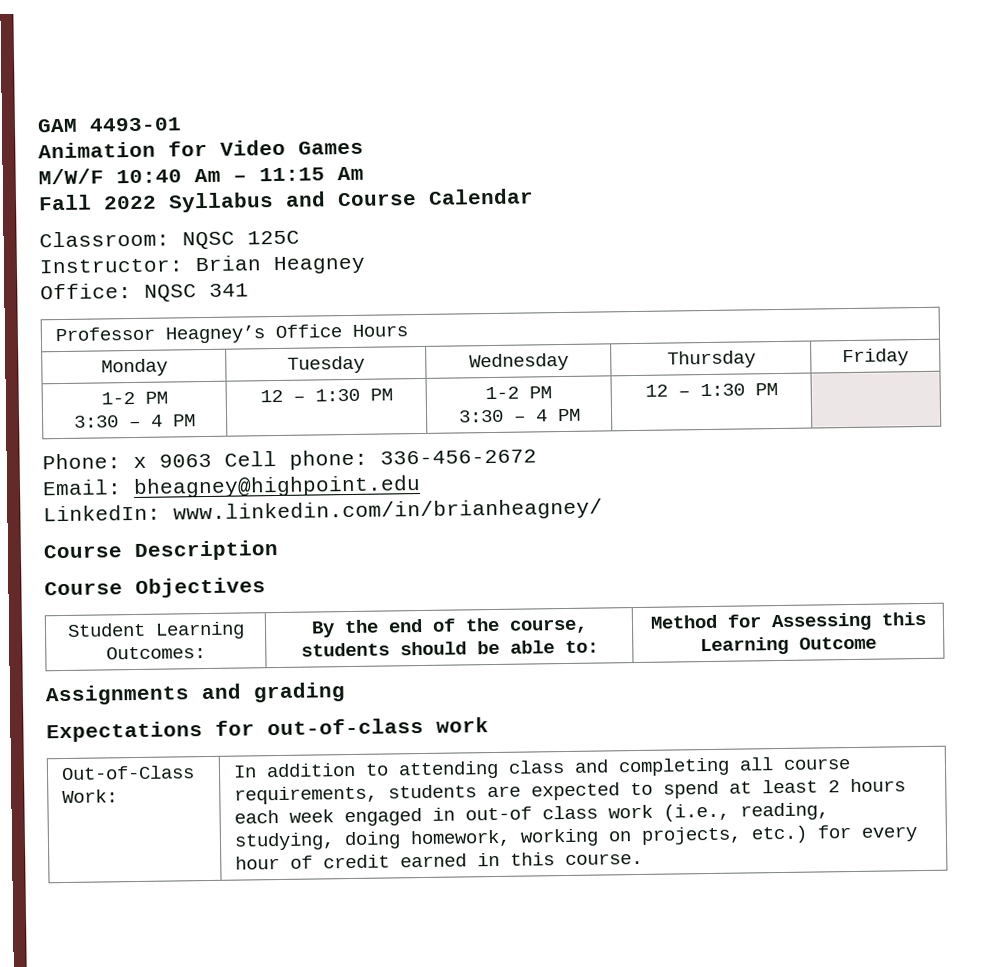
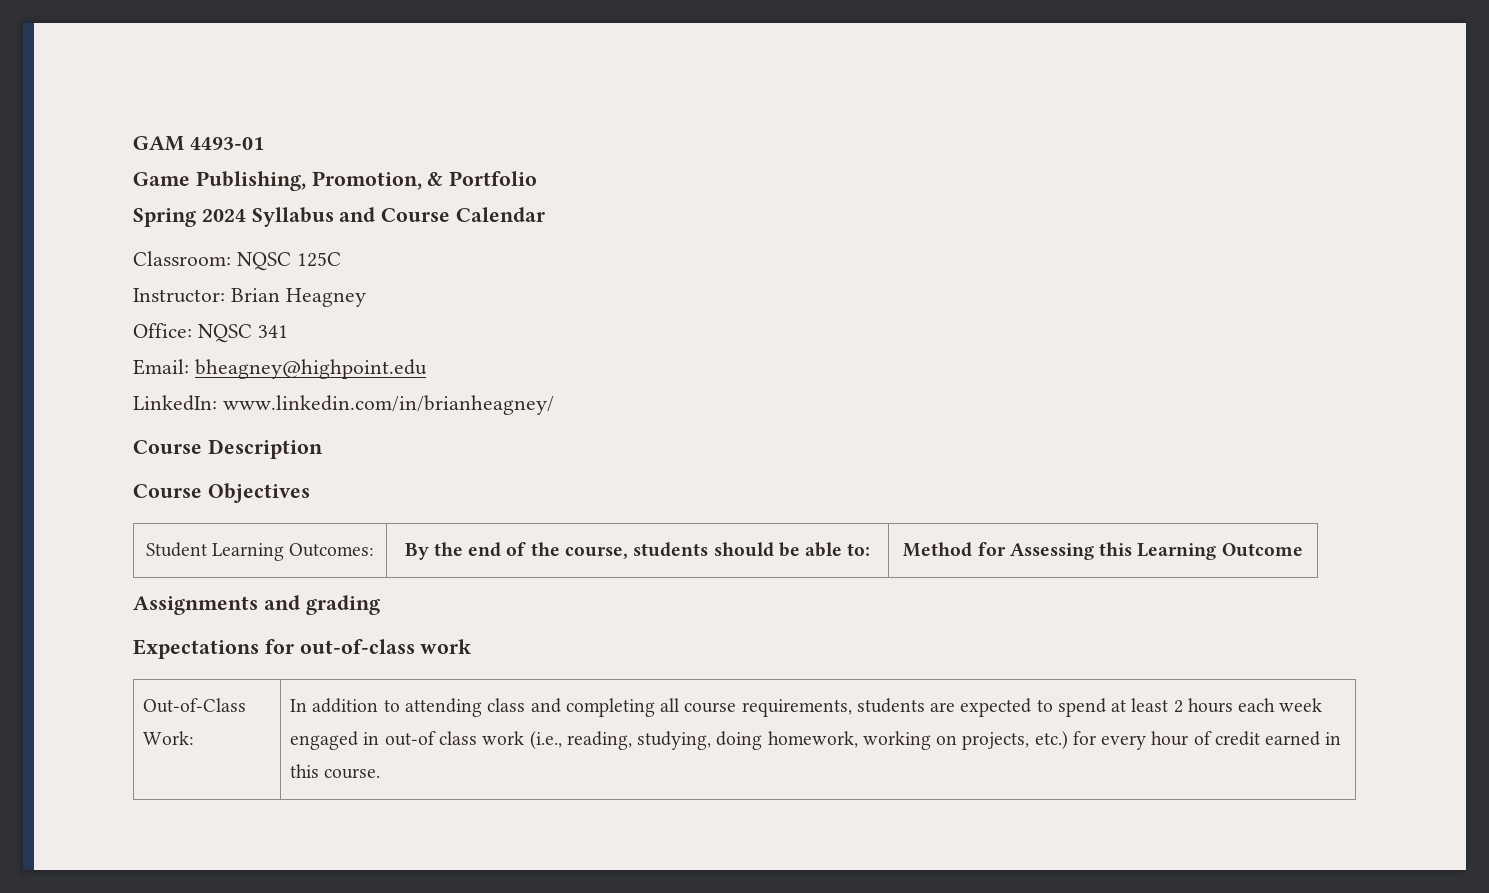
- Animation for Video Games
- M/W/F 10:40 Am – 11:15 Am
- Fall 2022 Syllabus and Course Calendar
+ Game Publishing, Promotion, & Portfolio
+ Spring 2024 Syllabus and Course Calendar
- Professor Heagney’s Office Hours
- Monday | Tuesday | Wednesday | Thursday | Friday
- 1-2 PM
- 3:30 – 4 PM | 12 – 1:30 PM | 1-2 PM
- 3:30 – 4 PM | 12 – 1:30 PM |
- Phone: x 9063 Cell phone: 336-456-2672

